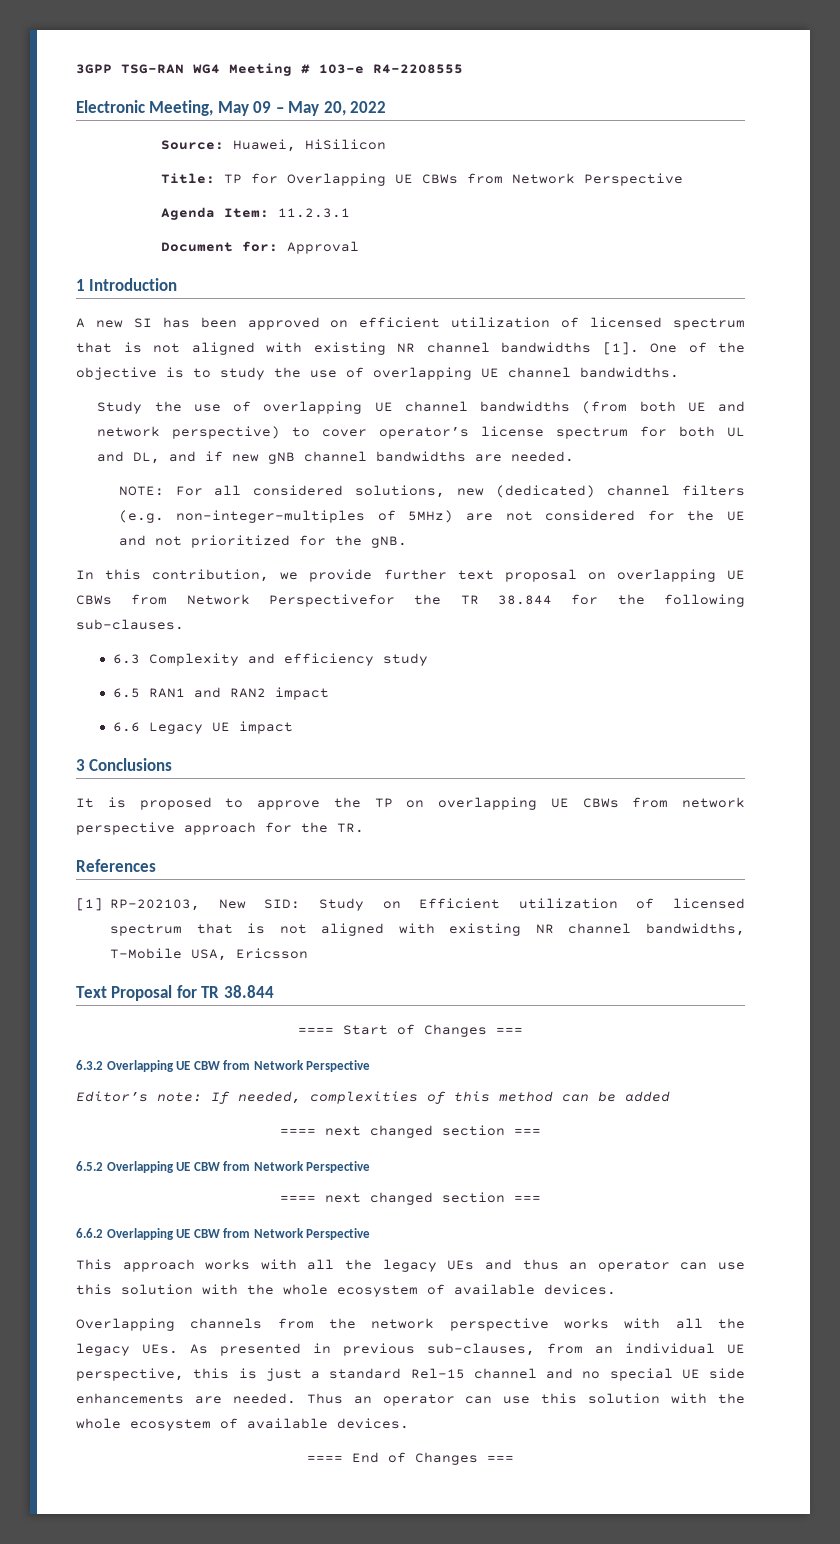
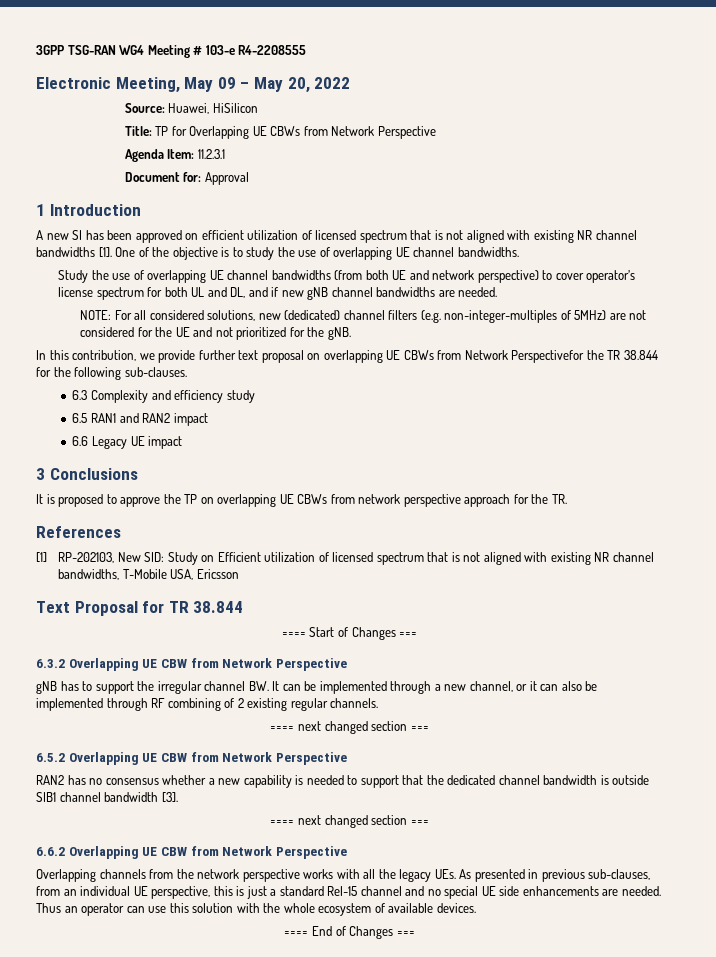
- Editor’s note: If needed, complexities of this method can be added
+ gNB has to support the irregular channel BW. It can be implemented through a new channel, or it can also be implemented through RF combining of 2 existing regular channels.
+ RAN2 has no consensus whether a new capability is needed to support that the dedicated channel bandwidth is outside SIB1 channel bandwidth [3].
- This approach works with all the legacy UEs and thus an operator can use this solution with the whole ecosystem of available devices.

